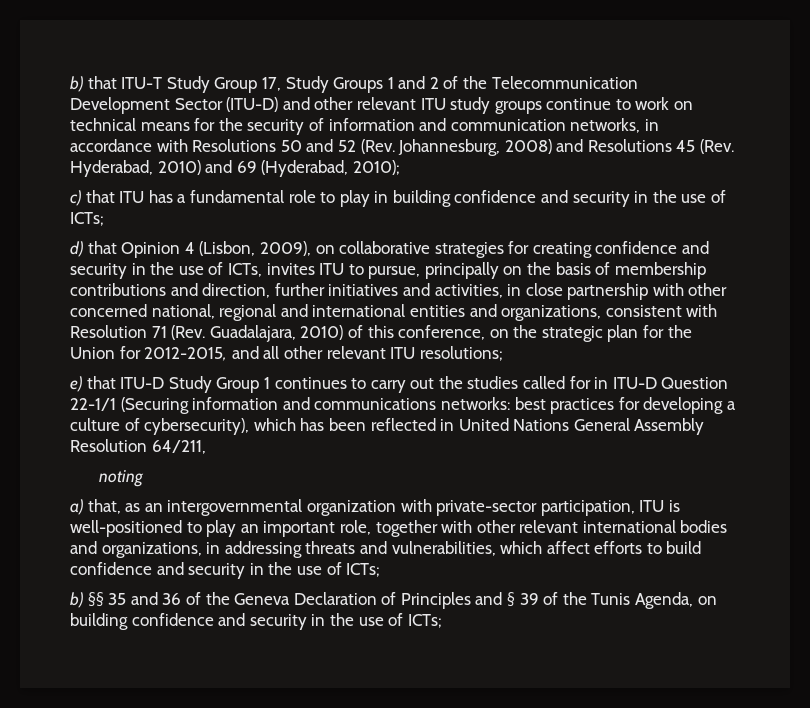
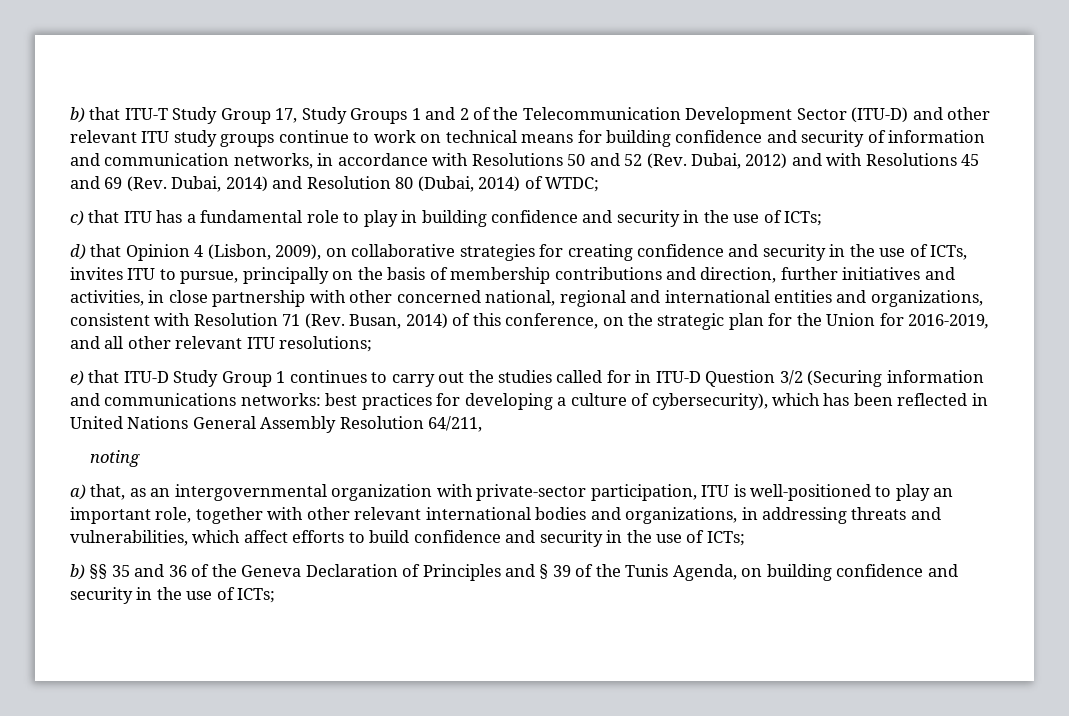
- b) that ITU-T Study Group 17, Study Groups 1 and 2 of the Telecommunication Development Sector (ITU-D) and other relevant ITU study groups continue to work on technical means for the security of information and communication networks, in accordance with Resolutions 50 and 52 (Rev. Johannesburg, 2008) and Resolutions 45 (Rev. Hyderabad, 2010) and 69 (Hyderabad, 2010);
+ b) that ITU-T Study Group 17, Study Groups 1 and 2 of the Telecommunication Development Sector (ITU-D) and other relevant ITU study groups continue to work on technical means for building confidence and security of information and communication networks, in accordance with Resolutions 50 and 52 (Rev. Dubai, 2012) and with Resolutions 45 and 69 (Rev. Dubai, 2014) and Resolution 80 (Dubai, 2014) of WTDC;
- d) that Opinion 4 (Lisbon, 2009), on collaborative strategies for creating confidence and security in the use of ICTs, invites ITU to pursue, principally on the basis of membership contributions and direction, further initiatives and activities, in close partnership with other concerned national, regional and international entities and organizations, consistent with Resolution 71 (Rev. Guadalajara, 2010) of this conference, on the strategic plan for the Union for 2012-2015, and all other relevant ITU resolutions;
+ d) that Opinion 4 (Lisbon, 2009), on collaborative strategies for creating confidence and security in the use of ICTs, invites ITU to pursue, principally on the basis of membership contributions and direction, further initiatives and activities, in close partnership with other concerned national, regional and international entities and organizations, consistent with Resolution 71 (Rev. Busan, 2014) of this conference, on the strategic plan for the Union for 2016-2019, and all other relevant ITU resolutions;
- e) that ITU-D Study Group 1 continues to carry out the studies called for in ITU-D Question 22-1/1 (Securing information and communications networks: best practices for developing a culture of cybersecurity), which has been reflected in United Nations General Assembly Resolution 64/211,
+ e) that ITU-D Study Group 1 continues to carry out the studies called for in ITU-D Question 3/2 (Securing information and communications networks: best practices for developing a culture of cybersecurity), which has been reflected in United Nations General Assembly Resolution 64/211,

